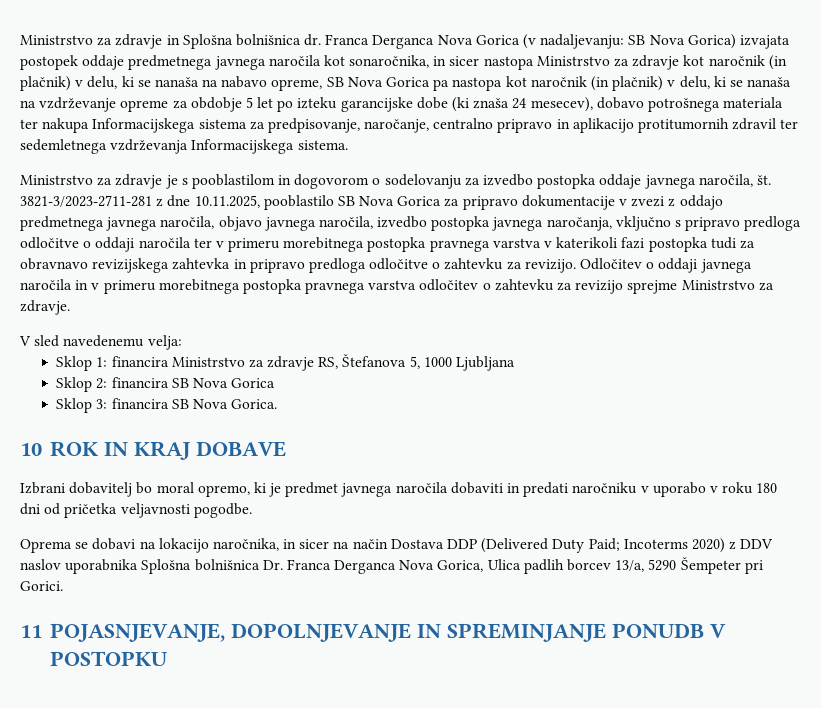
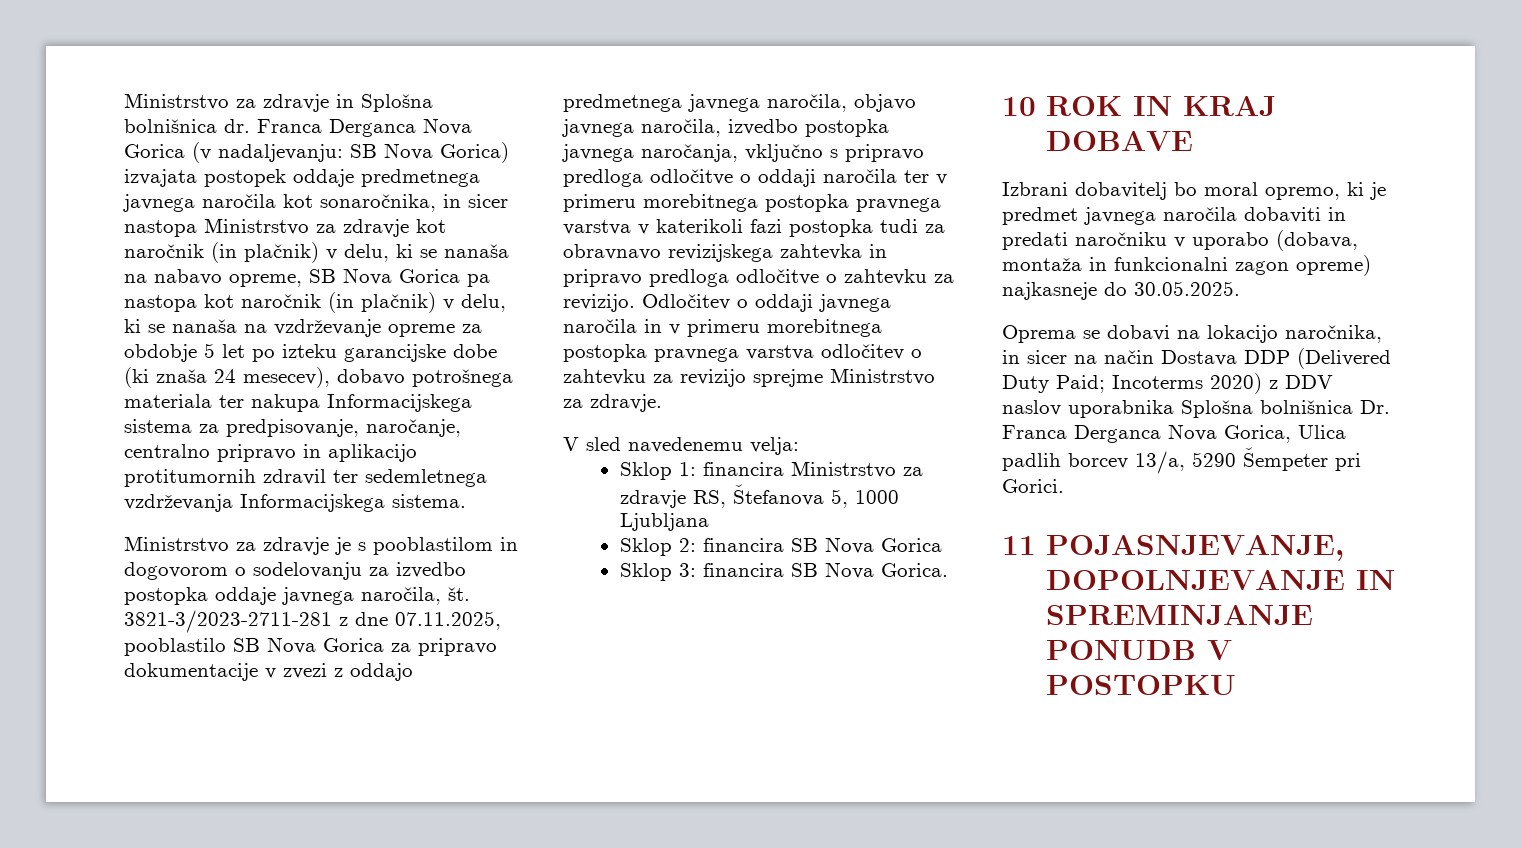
- 3821-3/2023-2711-281 z dne 10.11.2025, pooblastilo SB Nova Gorica za pripravo dokumentacije v zvezi z oddajo predmetnega javnega naročila, objavo javnega naročila, izvedbo postopka javnega naročanja, vključno s pripravo predloga odločitve o oddaji naročila ter v primeru morebitnega postopka pravnega varstva v katerikoli fazi postopka tudi za obravnavo revizijskega zahtevka in pripravo predloga odločitve o zahtevku za revizijo.
+ 3821-3/2023-2711-281 z dne 07.11.2025, pooblastilo SB Nova Gorica za pripravo dokumentacije v zvezi z oddajo predmetnega javnega naročila, objavo javnega naročila, izvedbo postopka javnega naročanja, vključno s pripravo predloga odločitve o oddaji naročila ter v primeru morebitnega postopka pravnega varstva v katerikoli fazi postopka tudi za obravnavo revizijskega zahtevka in pripravo predloga odločitve o zahtevku za revizijo.
- Izbrani dobavitelj bo moral opremo, ki je predmet javnega naročila dobaviti in predati naročniku v uporabo v roku 180 dni od pričetka veljavnosti pogodbe.
+ Izbrani dobavitelj bo moral opremo, ki je predmet javnega naročila dobaviti in predati naročniku v uporabo (dobava, montaža in funkcionalni zagon opreme) najkasneje do 30.05.2025.

